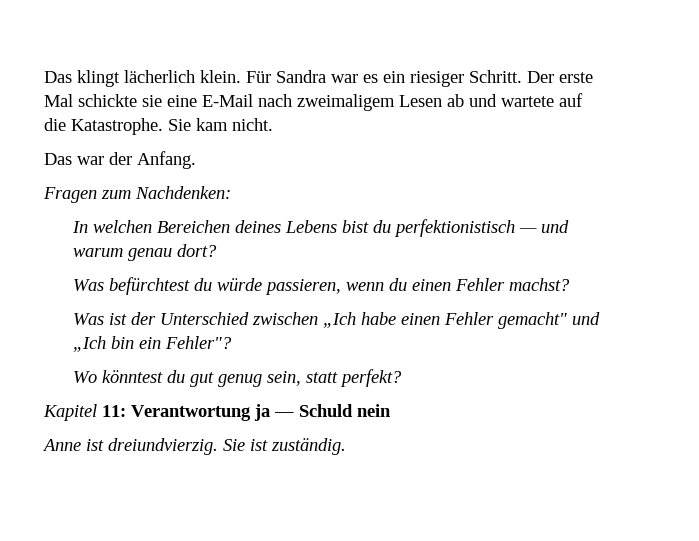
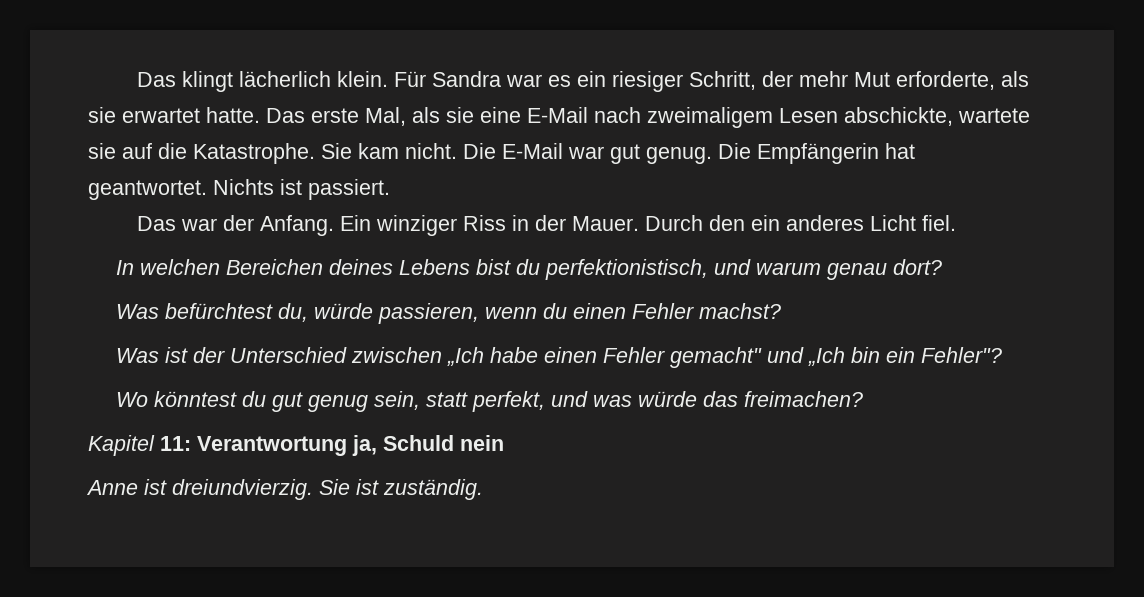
- Für Sandra war es ein riesiger Schritt. Der erste Mal schickte sie eine E-Mail nach zweimaligem Lesen ab und wartete auf die Katastrophe.
+ Für Sandra war es ein riesiger Schritt, der mehr Mut erforderte, als sie erwartet hatte. Das erste Mal, als sie eine E-Mail nach zweimaligem Lesen abschickte, wartete sie auf die Katastrophe.
- Sie kam nicht.
- Das war der Anfang.
- Fragen zum Nachdenken:
+ Sie kam nicht. Die E-Mail war gut genug. Die Empfängerin hat geantwortet. Nichts ist passiert.
+ Das war der Anfang. Ein winziger Riss in der Mauer. Durch den ein anderes Licht fiel.
- In welchen Bereichen deines Lebens bist du perfektionistisch — und warum genau dort?
+ In welchen Bereichen deines Lebens bist du perfektionistisch, und warum genau dort?
- Was befürchtest du würde passieren, wenn du einen Fehler machst?
+ Was befürchtest du, würde passieren, wenn du einen Fehler machst?
- Wo könntest du gut genug sein, statt perfekt?
+ Wo könntest du gut genug sein, statt perfekt, und was würde das freimachen?
- Kapitel 11: Verantwortung ja — Schuld nein
+ Kapitel 11: Verantwortung ja, Schuld nein

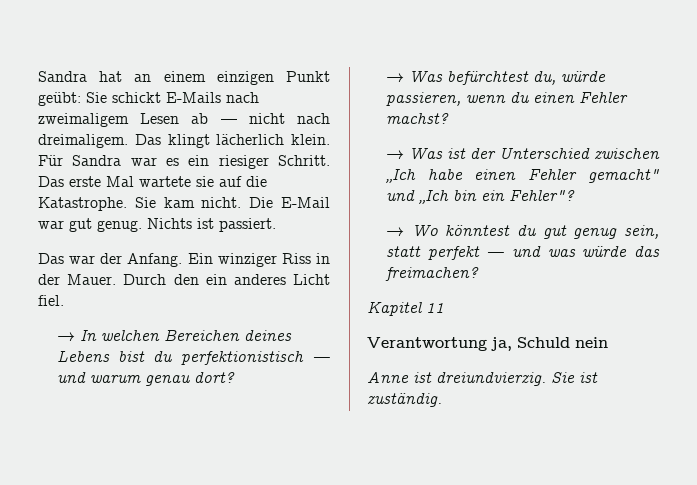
+ Sandra hat an einem einzigen Punkt geübt: Sie schickt E-Mails nach zweimaligem Lesen ab — nicht nach dreimaligem.
- Für Sandra war es ein riesiger Schritt, der mehr Mut erforderte, als sie erwartet hatte. Das erste Mal, als sie eine E-Mail nach zweimaligem Lesen abschickte, wartete sie auf die Katastrophe.
+ Für Sandra war es ein riesiger Schritt. Das erste Mal wartete sie auf die Katastrophe.
- Die Empfängerin hat geantwortet.
- In welchen Bereichen deines Lebens bist du perfektionistisch, und warum genau dort?
+ → In welchen Bereichen deines Lebens bist du perfektionistisch — und warum genau dort?
- Was befürchtest du, würde passieren, wenn du einen Fehler machst?
+ → Was befürchtest du, würde passieren, wenn du einen Fehler machst?
- Was ist der Unterschied zwischen „Ich habe einen Fehler gemacht" und „Ich bin ein Fehler"?
+ → Was ist der Unterschied zwischen „Ich habe einen Fehler gemacht" und „Ich bin ein Fehler"?
- Wo könntest du gut genug sein, statt perfekt, und was würde das freimachen?
+ → Wo könntest du gut genug sein, statt perfekt — und was würde das freimachen?
- Kapitel 11: Verantwortung ja, Schuld nein
+ Kapitel 11
+ Verantwortung ja, Schuld nein

